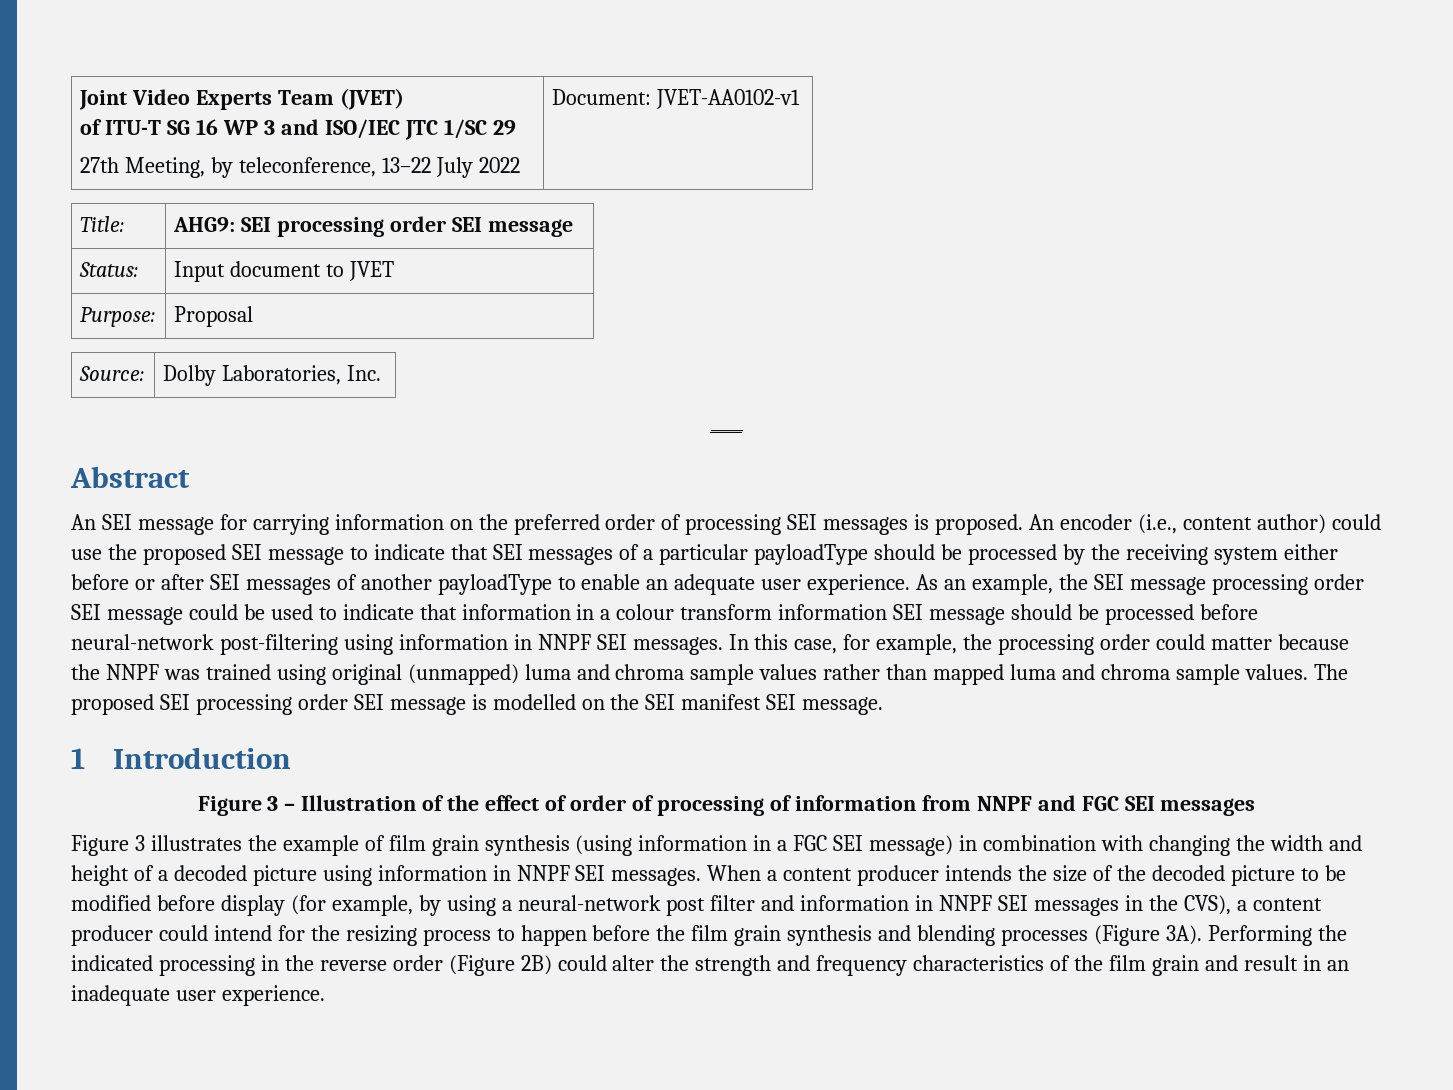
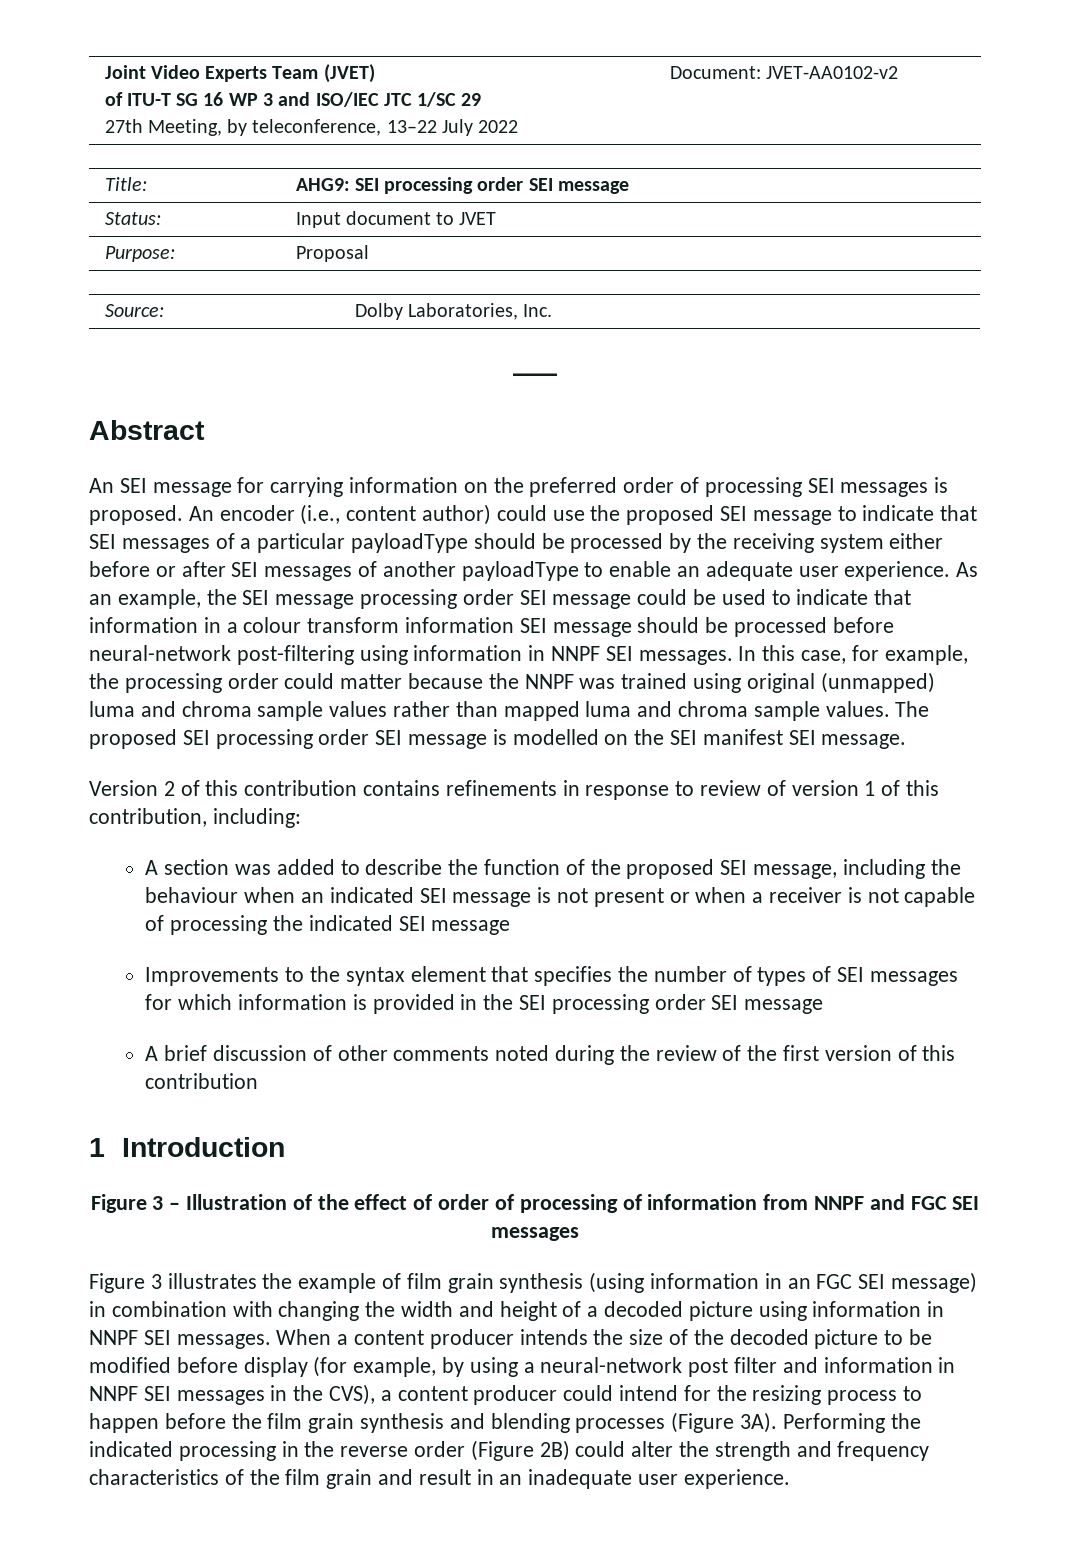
  Joint Video Experts Team (JVET)
  of ITU-T SG 16 WP 3 and ISO/IEC JTC 1/SC 29
- 27th Meeting, by teleconference, 13–22 July 2022 | Document: JVET-AA0102-v1
+ 27th Meeting, by teleconference, 13–22 July 2022 | Document: JVET-AA0102-v2
+ Version 2 of this contribution contains refinements in response to review of version 1 of this contribution, including:
+ A section was added to describe the function of the proposed SEI message, including the behaviour when an indicated SEI message is not present or when a receiver is not capable of processing the indicated SEI message
+ Improvements to the syntax element that specifies the number of types of SEI messages for which information is provided in the SEI processing order SEI message
+ A brief discussion of other comments noted during the review of the first version of this contribution
- Figure 3 illustrates the example of film grain synthesis (using information in a FGC SEI message) in combination with changing the width and height of a decoded picture using information in NNPF SEI messages.
+ Figure 3 illustrates the example of film grain synthesis (using information in an FGC SEI message) in combination with changing the width and height of a decoded picture using information in NNPF SEI messages.

